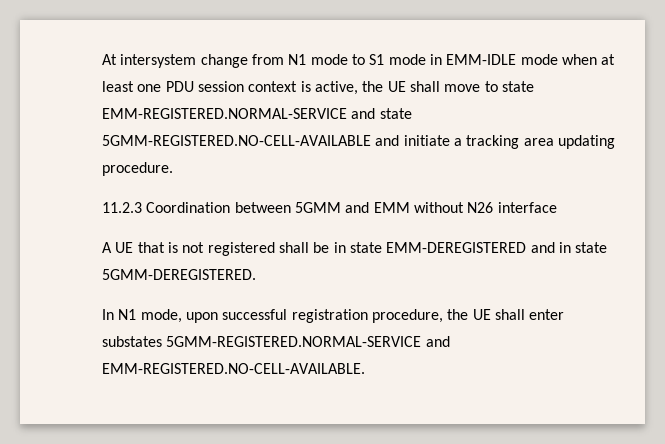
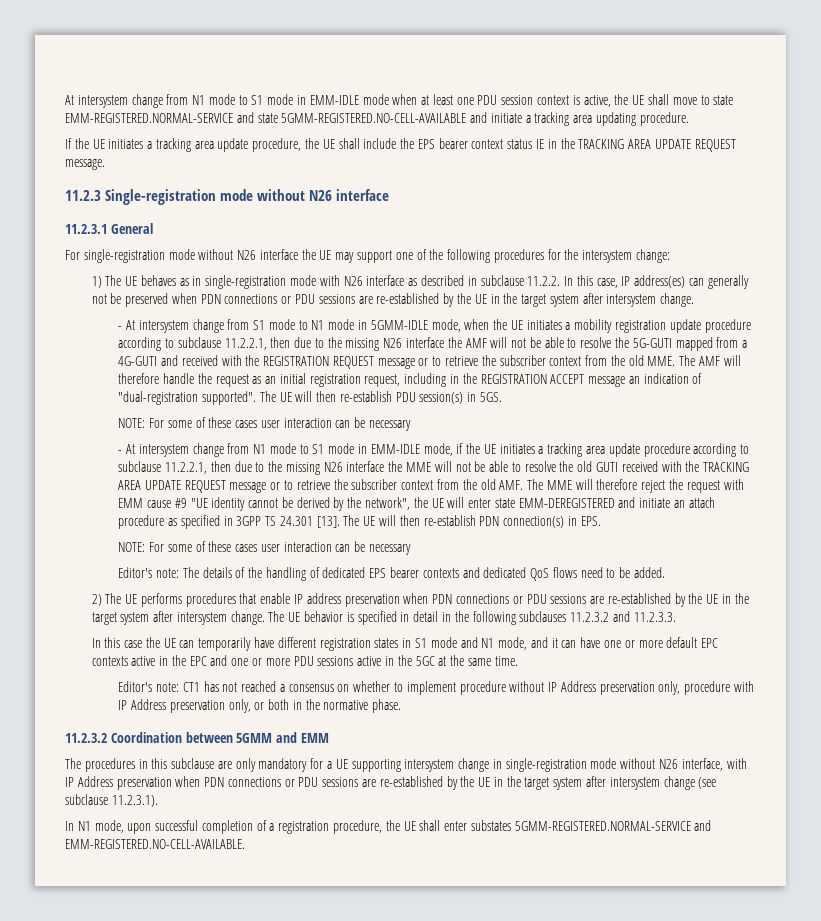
- 11.2.3 Coordination between 5GMM and EMM without N26 interface
- A UE that is not registered shall be in state EMM-DEREGISTERED and in state 5GMM-DEREGISTERED.
+ If the UE initiates a tracking area update procedure, the UE shall include the EPS bearer context status IE in the TRACKING AREA UPDATE REQUEST message.
+ 11.2.3 Single-registration mode without N26 interface
+ 11.2.3.1 General
+ For single-registration mode without N26 interface the UE may support one of the following procedures for the intersystem change:
+ 1) The UE behaves as in single-registration mode with N26 interface as described in subclause 11.2.2. In this case, IP address(es) can generally not be preserved when PDN connections or PDU sessions are re-established by the UE in the target system after intersystem change.
+ - At intersystem change from S1 mode to N1 mode in 5GMM-IDLE mode, when the UE initiates a mobility registration update procedure according to subclause 11.2.2.1, then due to the missing N26 interface the AMF will not be able to resolve the 5G-GUTI mapped from a 4G-GUTI and received with the REGISTRATION REQUEST message or to retrieve the subscriber context from the old MME. The AMF will therefore handle the request as an initial registration request, including in the REGISTRATION ACCEPT message an indication of "dual-registration supported". The UE will then re-establish PDU session(s) in 5GS.
+ NOTE: For some of these cases user interaction can be necessary
+ - At intersystem change from N1 mode to S1 mode in EMM-IDLE mode, if the UE initiates a tracking area update procedure according to subclause 11.2.2.1, then due to the missing N26 interface the MME will not be able to resolve the old GUTI received with the TRACKING AREA UPDATE REQUEST message or to retrieve the subscriber context from the old AMF. The MME will therefore reject the request with EMM cause #9 "UE identity cannot be derived by the network", the UE will enter state EMM-DEREGISTERED and initiate an attach procedure as specified in 3GPP TS 24.301 [13]. The UE will then re-establish PDN connection(s) in EPS.
+ NOTE: For some of these cases user interaction can be necessary
+ Editor's note: The details of the handling of dedicated EPS bearer contexts and dedicated QoS flows need to be added.
+ 2) The UE performs procedures that enable IP address preservation when PDN connections or PDU sessions are re-established by the UE in the target system after intersystem change. The UE behavior is specified in detail in the following subclauses 11.2.3.2 and 11.2.3.3.
+ In this case the UE can temporarily have different registration states in S1 mode and N1 mode, and it can have one or more default EPC contexts active in the EPC and one or more PDU sessions active in the 5GC at the same time.
+ Editor's note: CT1 has not reached a consensus on whether to implement procedure without IP Address preservation only, procedure with IP Address preservation only, or both in the normative phase.
+ 11.2.3.2 Coordination between 5GMM and EMM
+ The procedures in this subclause are only mandatory for a UE supporting intersystem change in single-registration mode without N26 interface, with IP Address preservation when PDN connections or PDU sessions are re-established by the UE in the target system after intersystem change (see subclause 11.2.3.1).
- In N1 mode, upon successful registration procedure, the UE shall enter substates 5GMM-REGISTERED.NORMAL-SERVICE and EMM-REGISTERED.NO-CELL-AVAILABLE.
+ In N1 mode, upon successful completion of a registration procedure, the UE shall enter substates 5GMM-REGISTERED.NORMAL-SERVICE and EMM-REGISTERED.NO-CELL-AVAILABLE.

